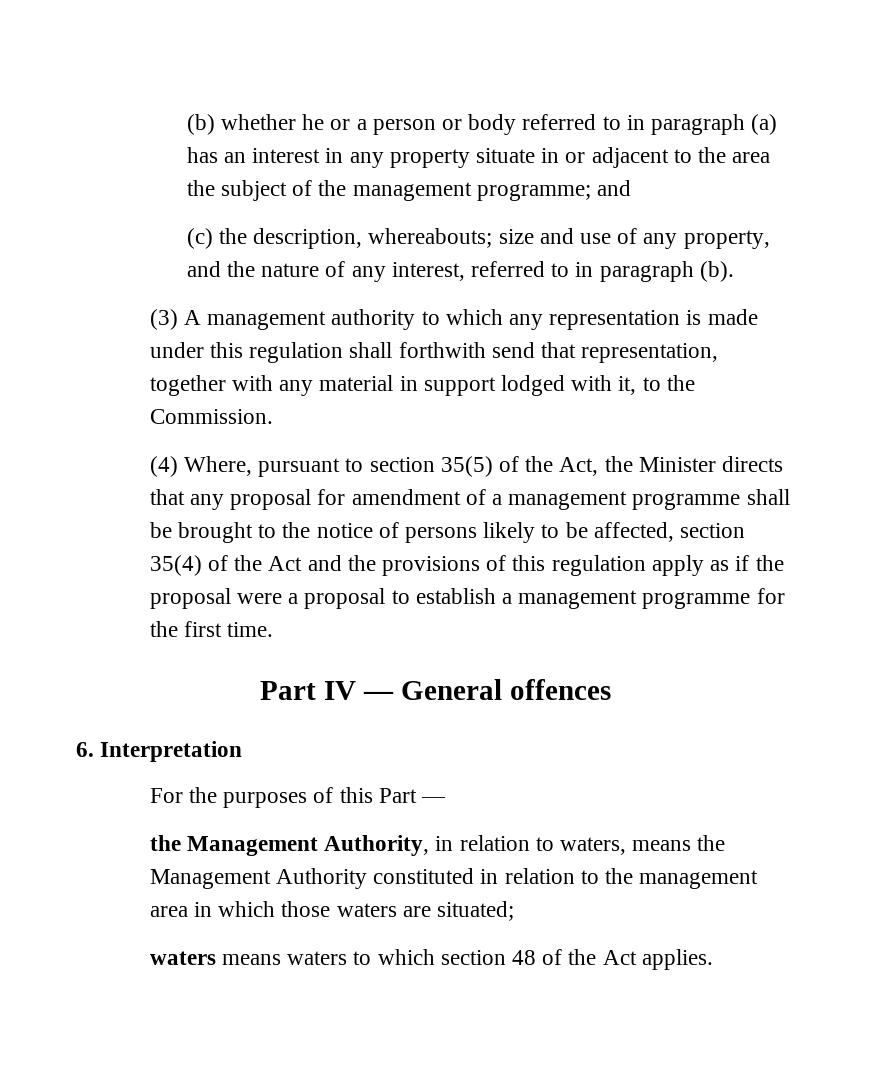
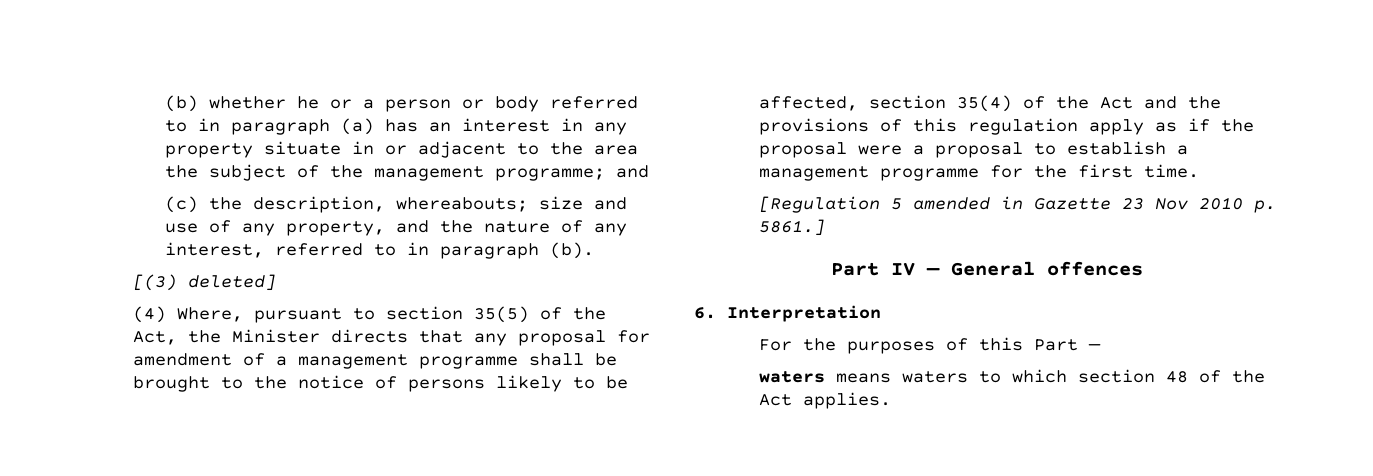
- (3) A management authority to which any representation is made under this regulation shall forthwith send that representation, together with any material in support lodged with it, to the Commission.
+ [(3) deleted]
+ [Regulation 5 amended in Gazette 23 Nov 2010 p. 5861.]
- the Management Authority, in relation to waters, means the Management Authority constituted in relation to the management area in which those waters are situated;

